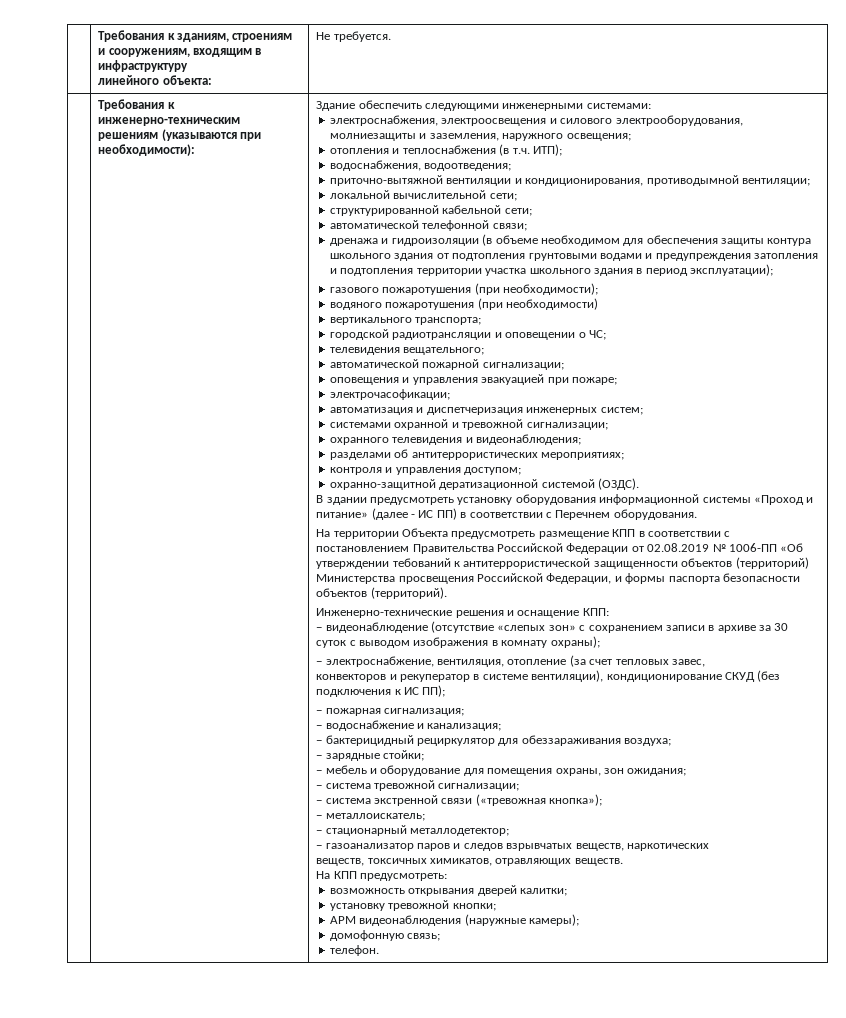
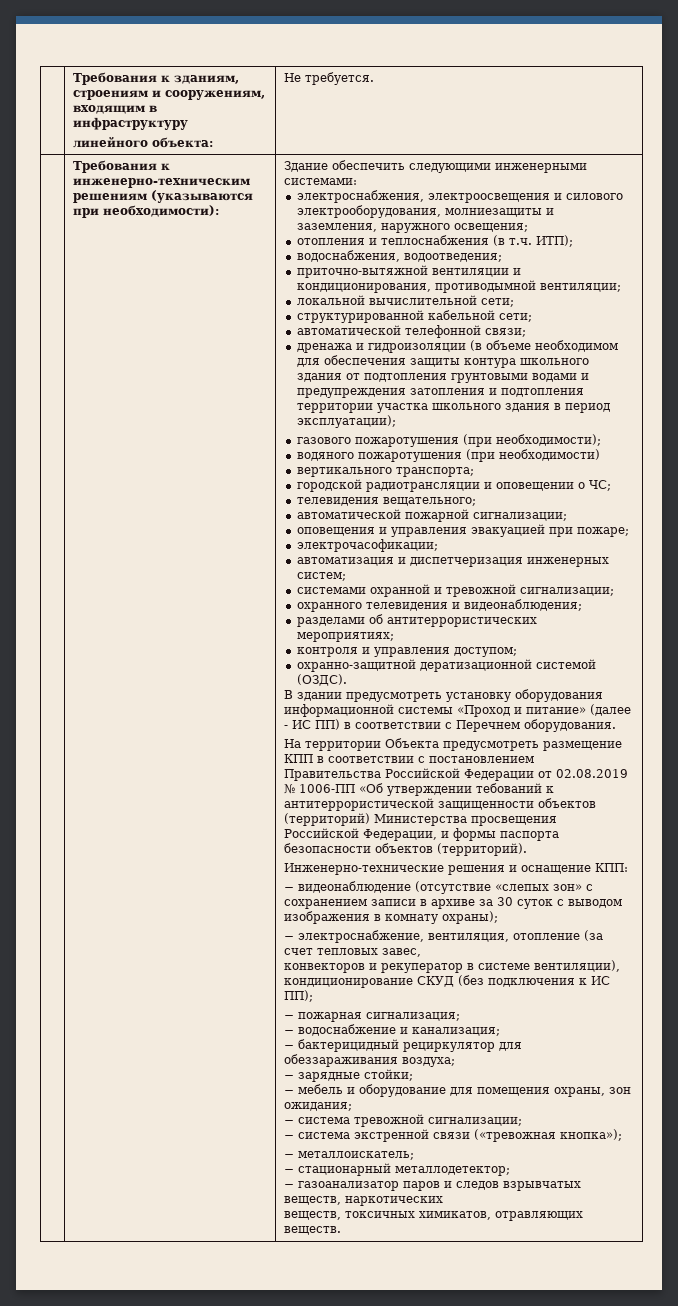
- На КПП предусмотреть:
- возможность открывания дверей калитки;
- установку тревожной кнопки;
- АРМ видеонаблюдения (наружные камеры);
- домофонную связь;
- телефон.

